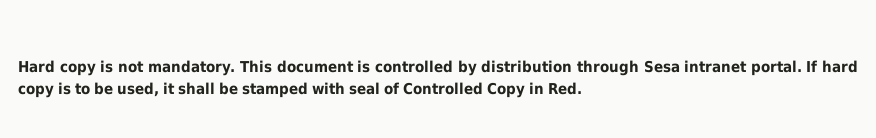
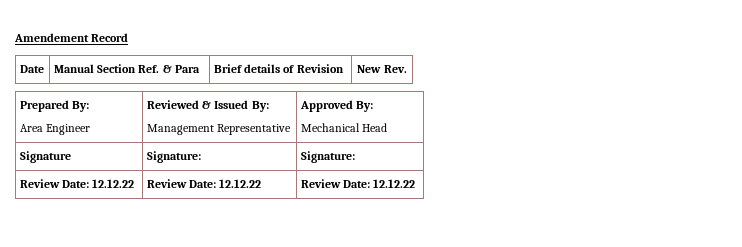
- Hard copy is not mandatory. This document is controlled by distribution through Sesa intranet portal. If hard copy is to be used, it shall be stamped with seal of Controlled Copy in Red.
+ Amendement Record
+ Date | Manual Section Ref. & Para | Brief details of Revision | New Rev.
+ Prepared By:
+ Area Engineer | Reviewed & Issued By:
+ Management Representative | Approved By:
+ Mechanical Head
+ Signature | Signature: | Signature:
+ Review Date: 12.12.22 | Review Date: 12.12.22 | Review Date: 12.12.22

